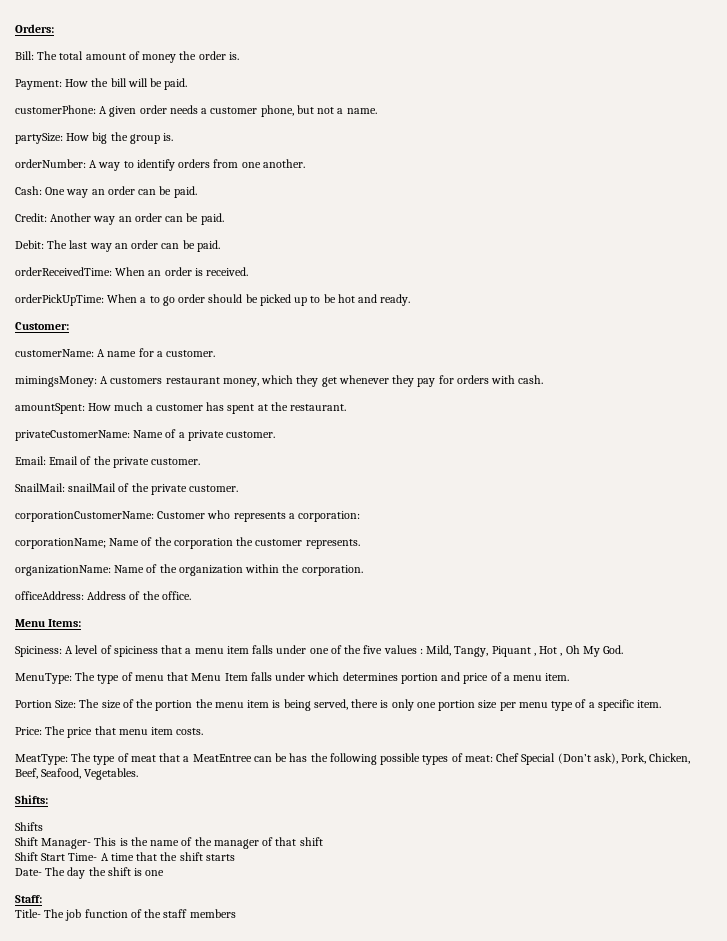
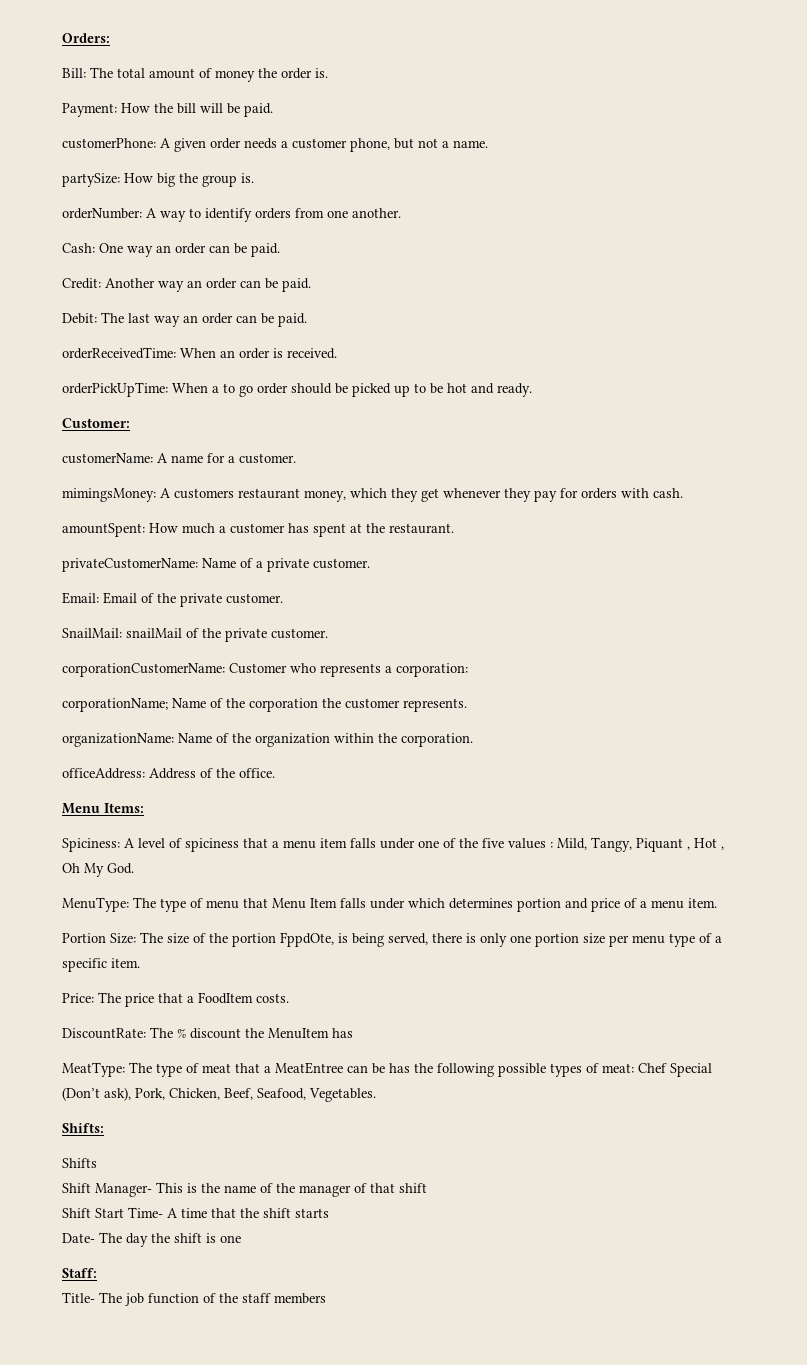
- Portion Size: The size of the portion the menu item is being served, there is only one portion size per menu type of a specific item.
+ Portion Size: The size of the portion FppdOte, is being served, there is only one portion size per menu type of a specific item.
- Price: The price that menu item costs.
+ Price: The price that a FoodItem costs.
+ DiscountRate: The % discount the MenuItem has

